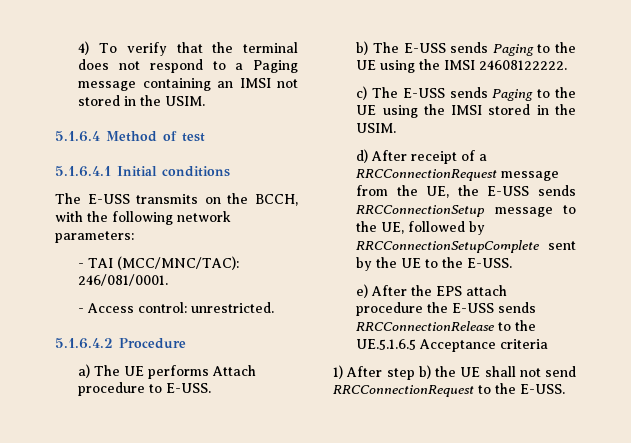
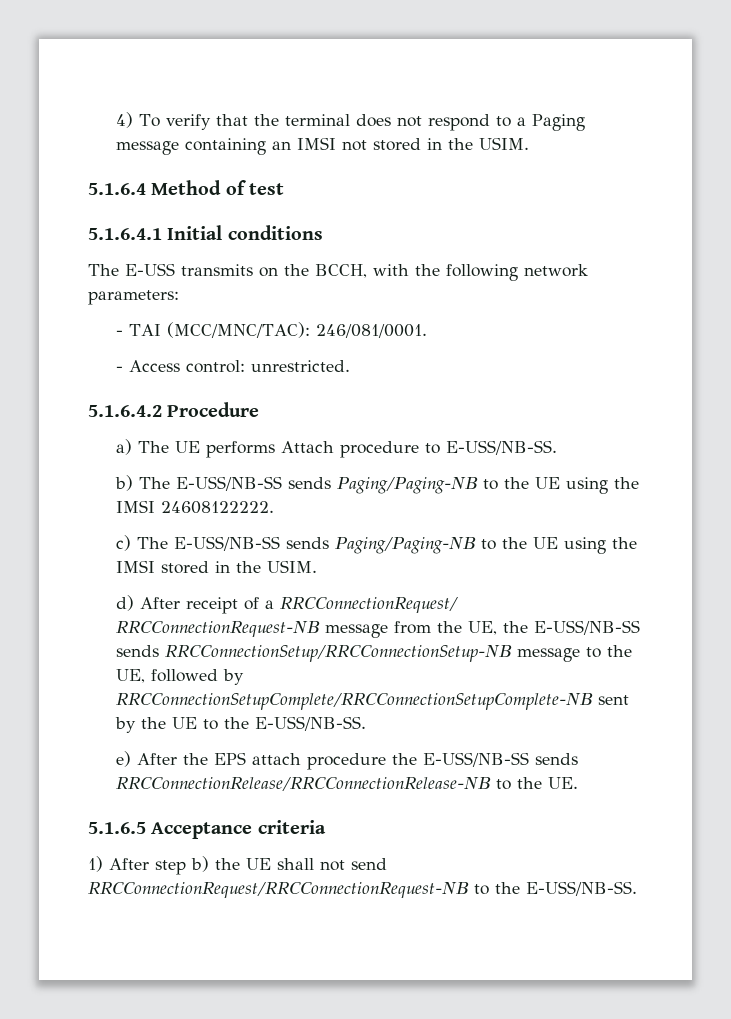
- a) The UE performs Attach procedure to E-USS.
+ a) The UE performs Attach procedure to E-USS/NB-SS.
- b) The E-USS sends Paging to the UE using the IMSI 24608122222.
+ b) The E-USS/NB-SS sends Paging/Paging-NB to the UE using the IMSI 24608122222.
- c) The E-USS sends Paging to the UE using the IMSI stored in the USIM.
+ c) The E-USS/NB-SS sends Paging/Paging-NB to the UE using the IMSI stored in the USIM.
- d) After receipt of a RRCConnectionRequest message from the UE, the E-USS sends RRCConnectionSetup message to the UE, followed by RRCConnectionSetupComplete sent by the UE to the E-USS.
+ d) After receipt of a RRCConnectionRequest/ RRCConnectionRequest-NB message from the UE, the E-USS/NB-SS sends RRCConnectionSetup/RRCConnectionSetup-NB message to the UE, followed by RRCConnectionSetupComplete/RRCConnectionSetupComplete-NB sent by the UE to the E-USS/NB-SS.
- e) After the EPS attach procedure the E-USS sends RRCConnectionRelease to the UE.5.1.6.5 Acceptance criteria
+ e) After the EPS attach procedure the E-USS/NB-SS sends RRCConnectionRelease/RRCConnectionRelease-NB to the UE.
+ 5.1.6.5 Acceptance criteria
- 1) After step b) the UE shall not send RRCConnectionRequest to the E-USS.
+ 1) After step b) the UE shall not send RRCConnectionRequest/RRCConnectionRequest-NB to the E-USS/NB-SS.

